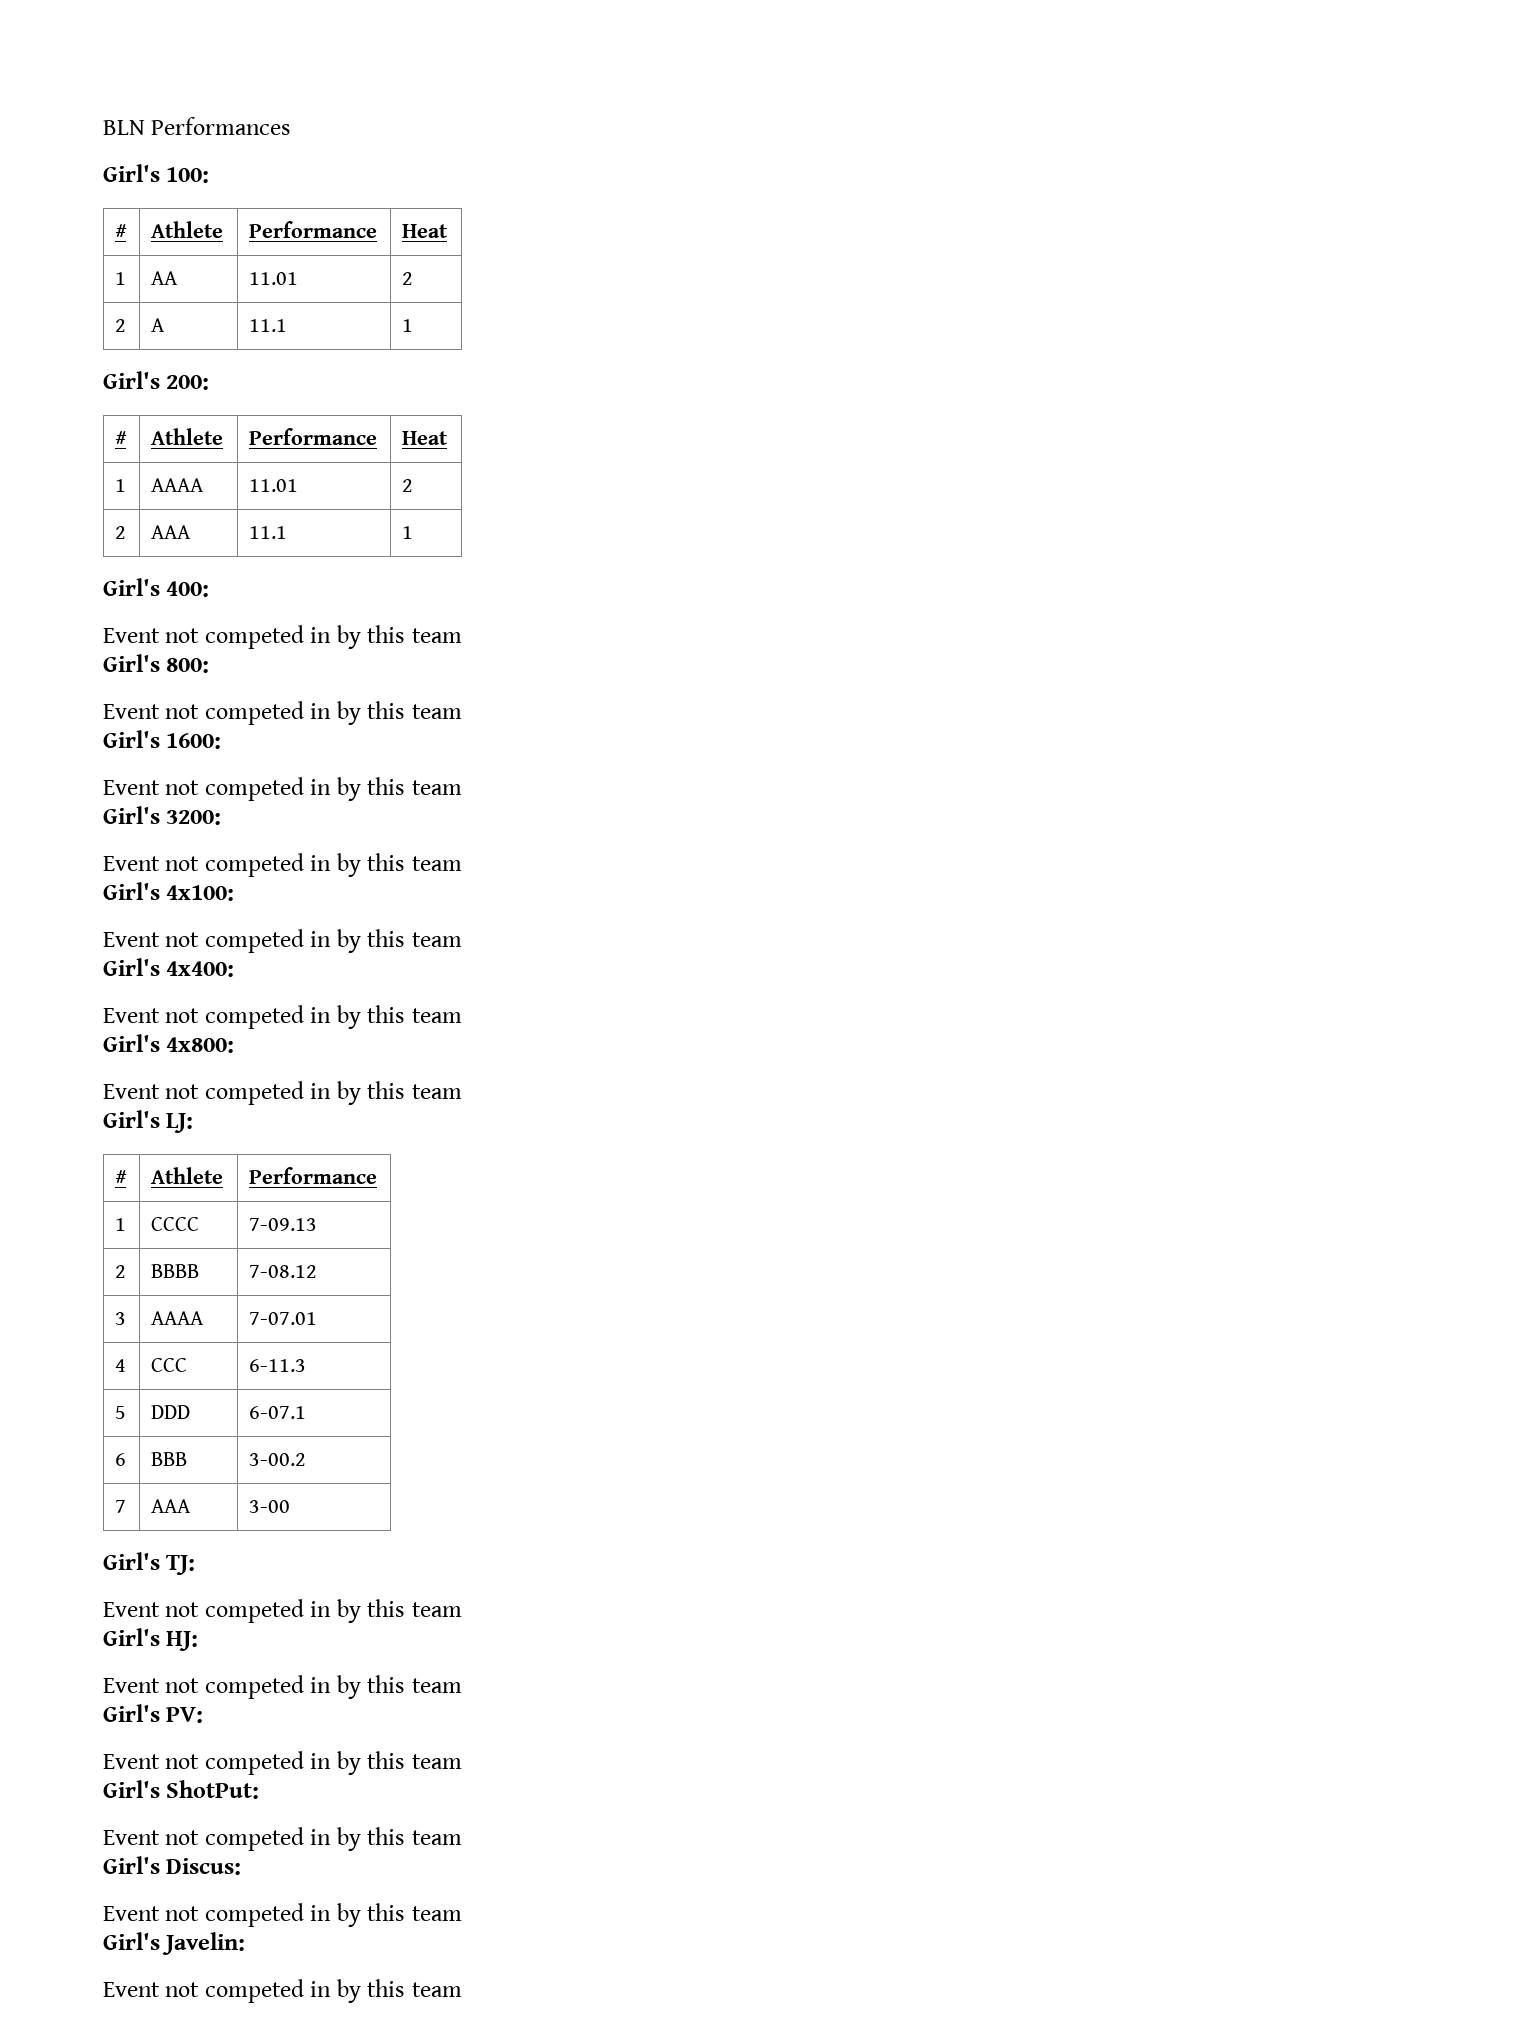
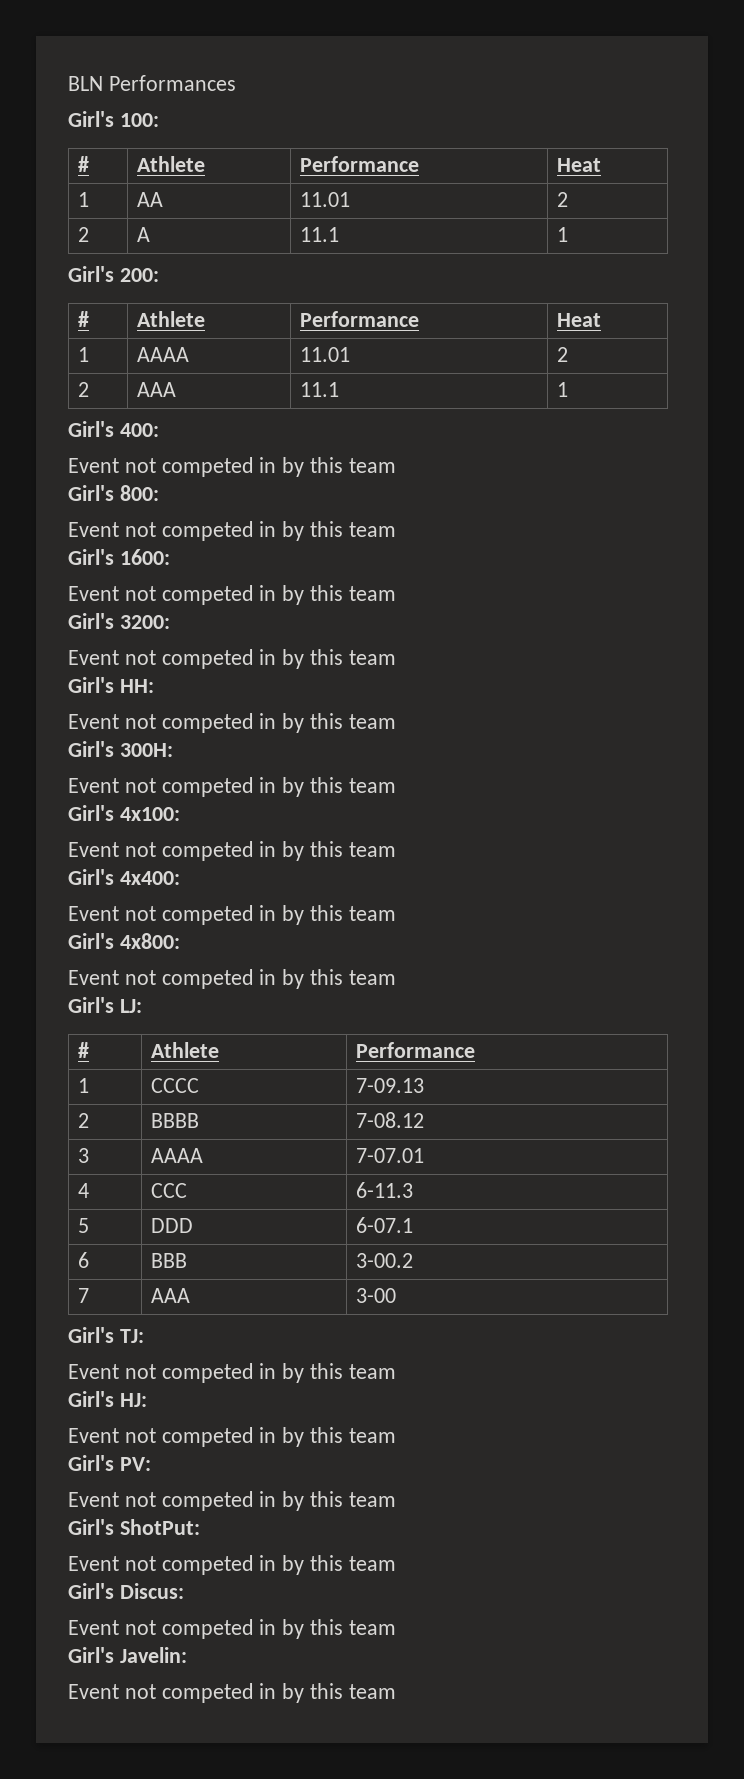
+ Girl's HH:
+ Event not competed in by this team
+ Girl's 300H:
+ Event not competed in by this team

